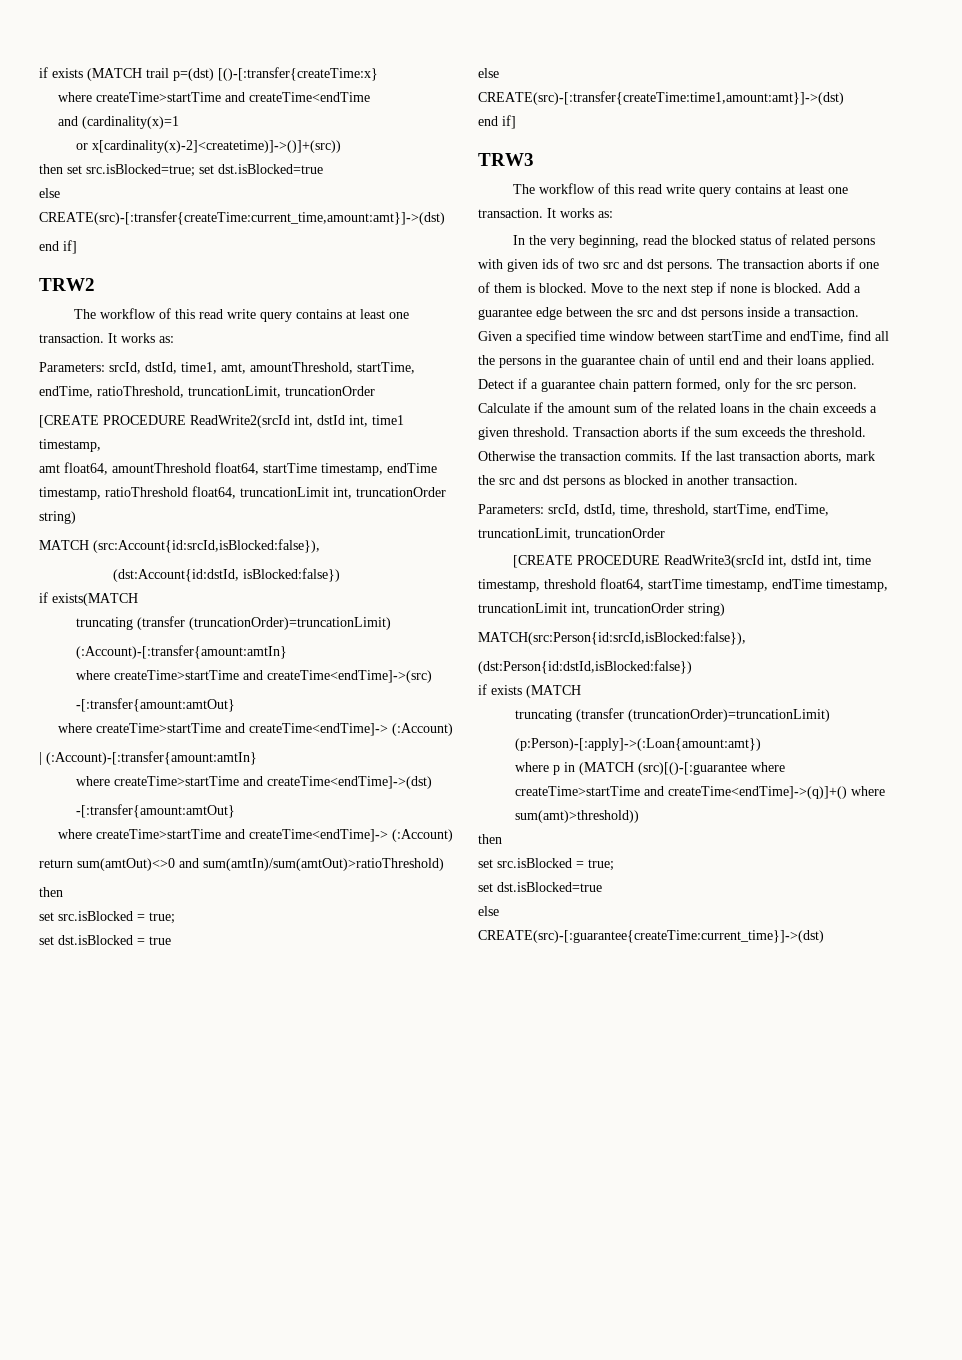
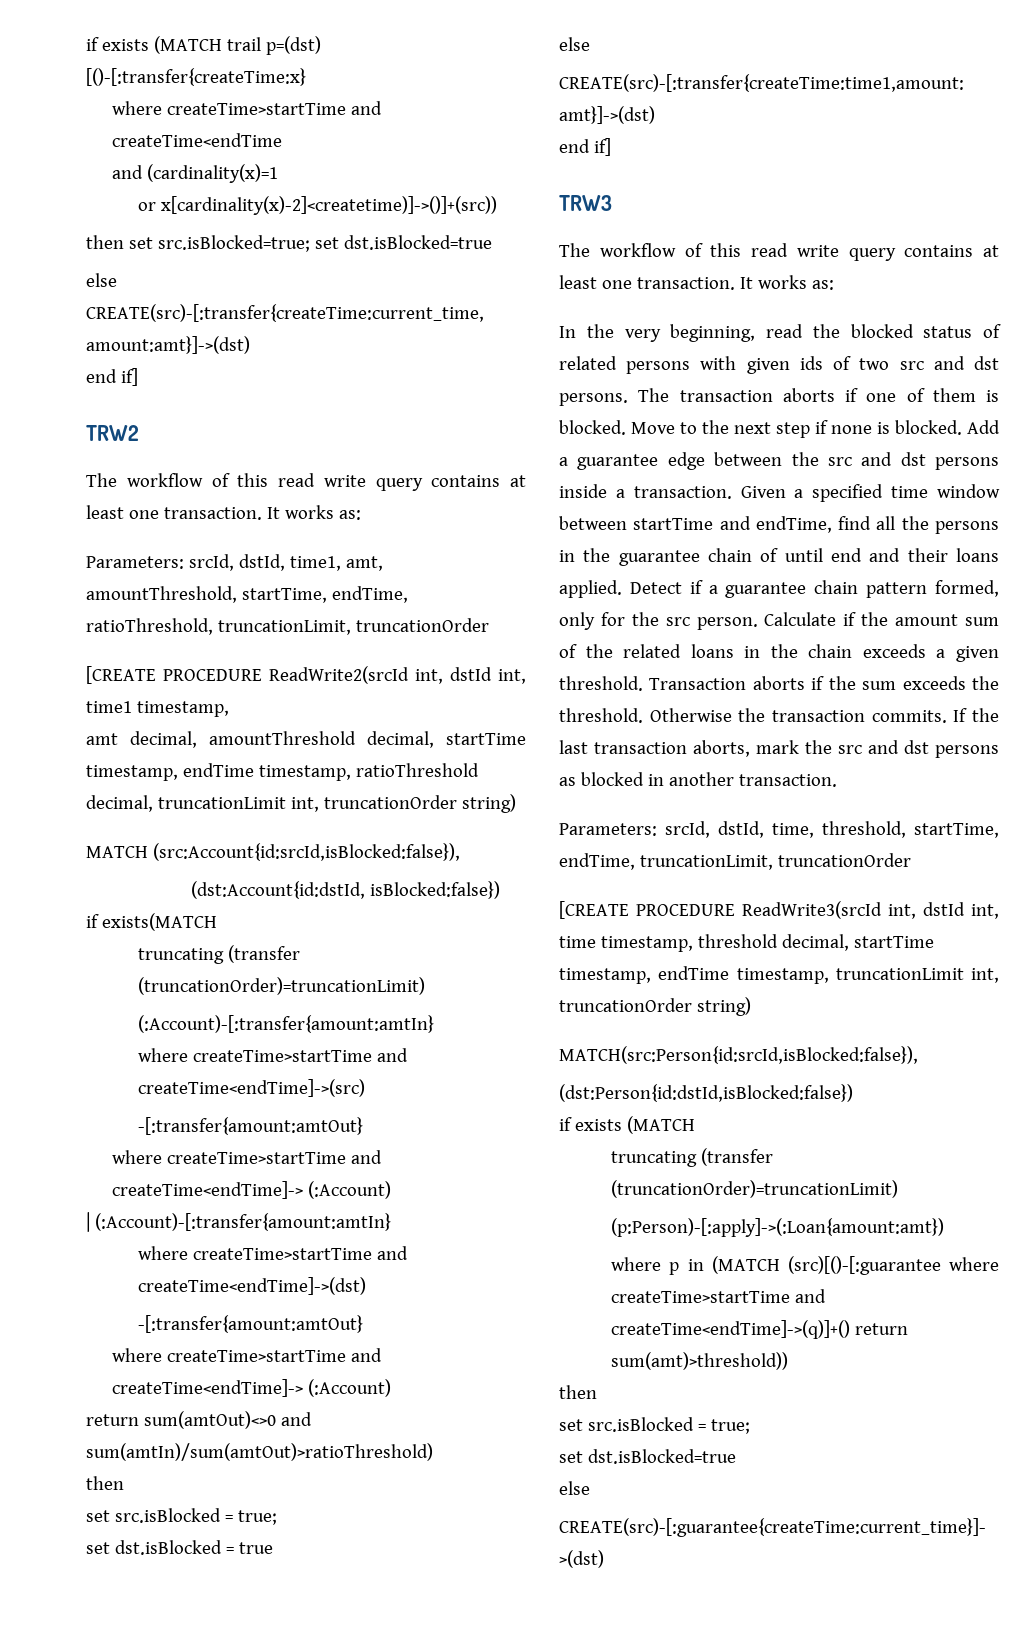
- amt float64, amountThreshold float64, startTime timestamp, endTime timestamp, ratioThreshold float64, truncationLimit int, truncationOrder string)
+ amt decimal, amountThreshold decimal, startTime timestamp, endTime timestamp, ratioThreshold decimal, truncationLimit int, truncationOrder string)
- [CREATE PROCEDURE ReadWrite3(srcId int, dstId int, time timestamp, threshold float64, startTime timestamp, endTime timestamp, truncationLimit int, truncationOrder string)
+ [CREATE PROCEDURE ReadWrite3(srcId int, dstId int, time timestamp, threshold decimal, startTime timestamp, endTime timestamp, truncationLimit int, truncationOrder string)
- where p in (MATCH (src)[()-[:guarantee where createTime>startTime and createTime<endTime]->(q)]+() where sum(amt)>threshold))
+ where p in (MATCH (src)[()-[:guarantee where createTime>startTime and createTime<endTime]->(q)]+() return sum(amt)>threshold))

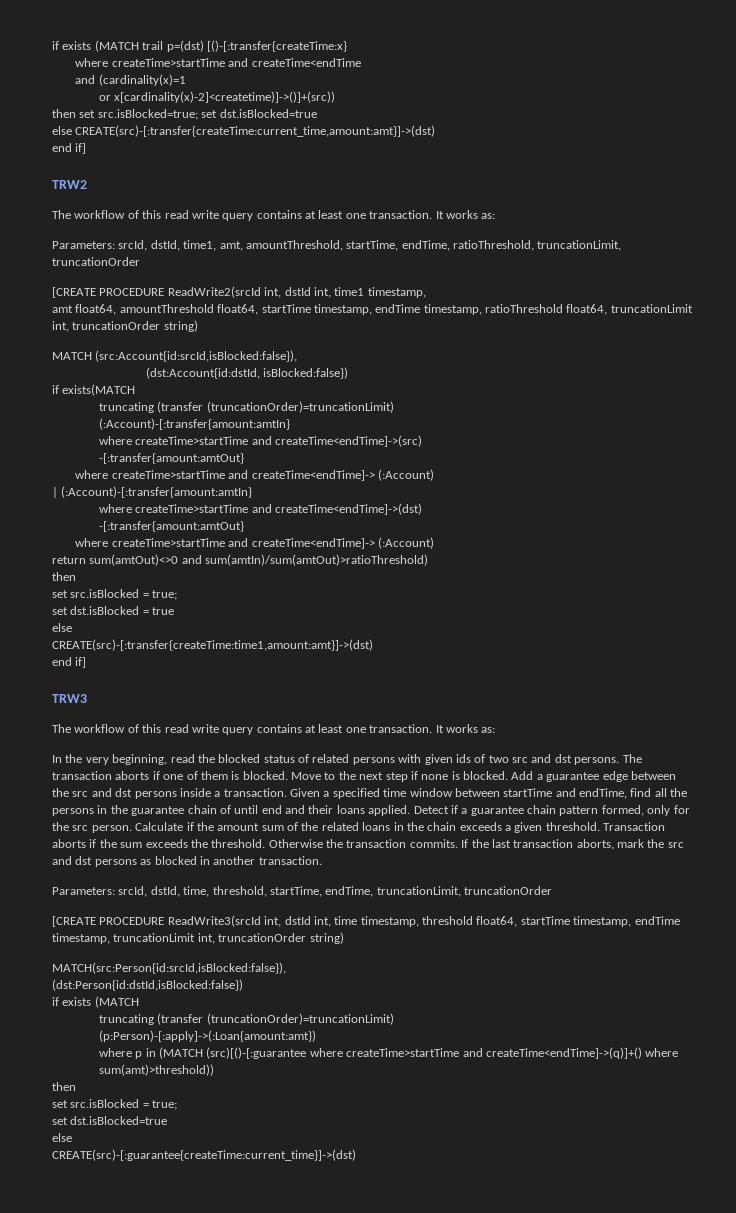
- amt decimal, amountThreshold decimal, startTime timestamp, endTime timestamp, ratioThreshold decimal, truncationLimit int, truncationOrder string)
+ amt float64, amountThreshold float64, startTime timestamp, endTime timestamp, ratioThreshold float64, truncationLimit int, truncationOrder string)
- [CREATE PROCEDURE ReadWrite3(srcId int, dstId int, time timestamp, threshold decimal, startTime timestamp, endTime timestamp, truncationLimit int, truncationOrder string)
+ [CREATE PROCEDURE ReadWrite3(srcId int, dstId int, time timestamp, threshold float64, startTime timestamp, endTime timestamp, truncationLimit int, truncationOrder string)
- where p in (MATCH (src)[()-[:guarantee where createTime>startTime and createTime<endTime]->(q)]+() return sum(amt)>threshold))
+ where p in (MATCH (src)[()-[:guarantee where createTime>startTime and createTime<endTime]->(q)]+() where sum(amt)>threshold))

